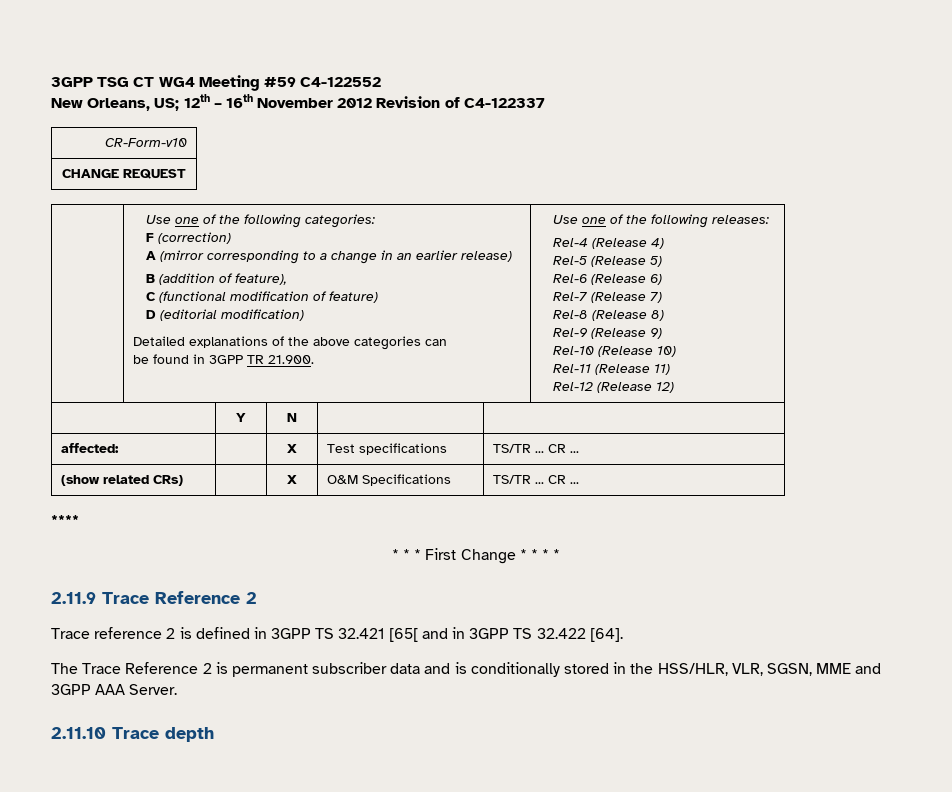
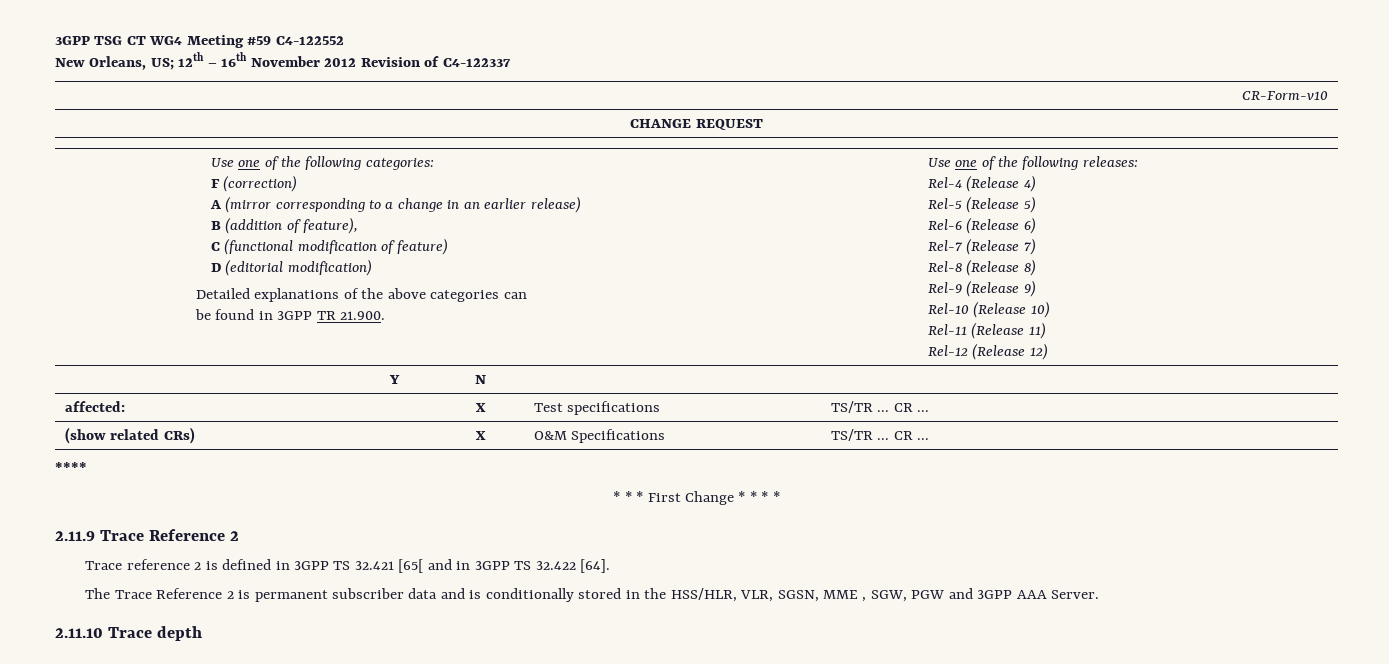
- The Trace Reference 2 is permanent subscriber data and is conditionally stored in the HSS/HLR, VLR, SGSN, MME and 3GPP AAA Server.
+ The Trace Reference 2 is permanent subscriber data and is conditionally stored in the HSS/HLR, VLR, SGSN, MME , SGW, PGW and 3GPP AAA Server.

